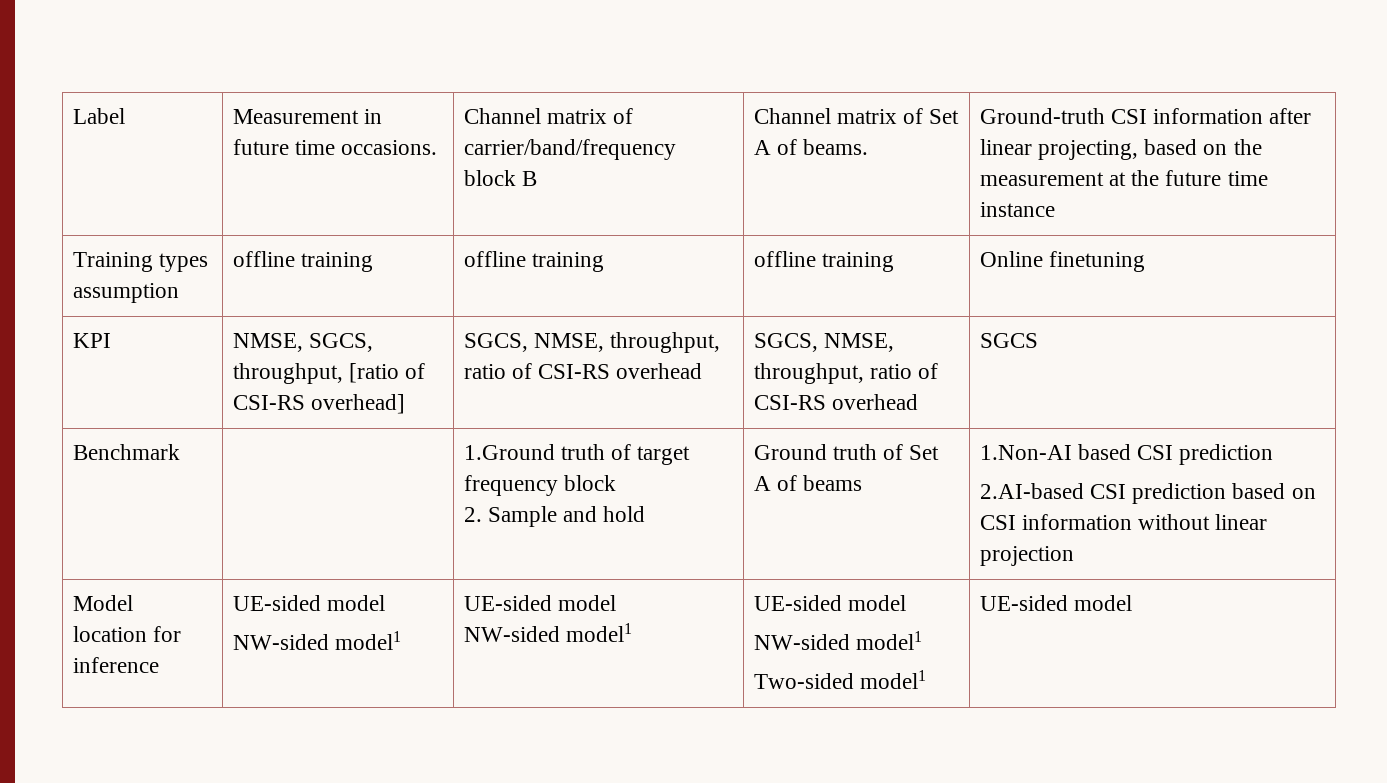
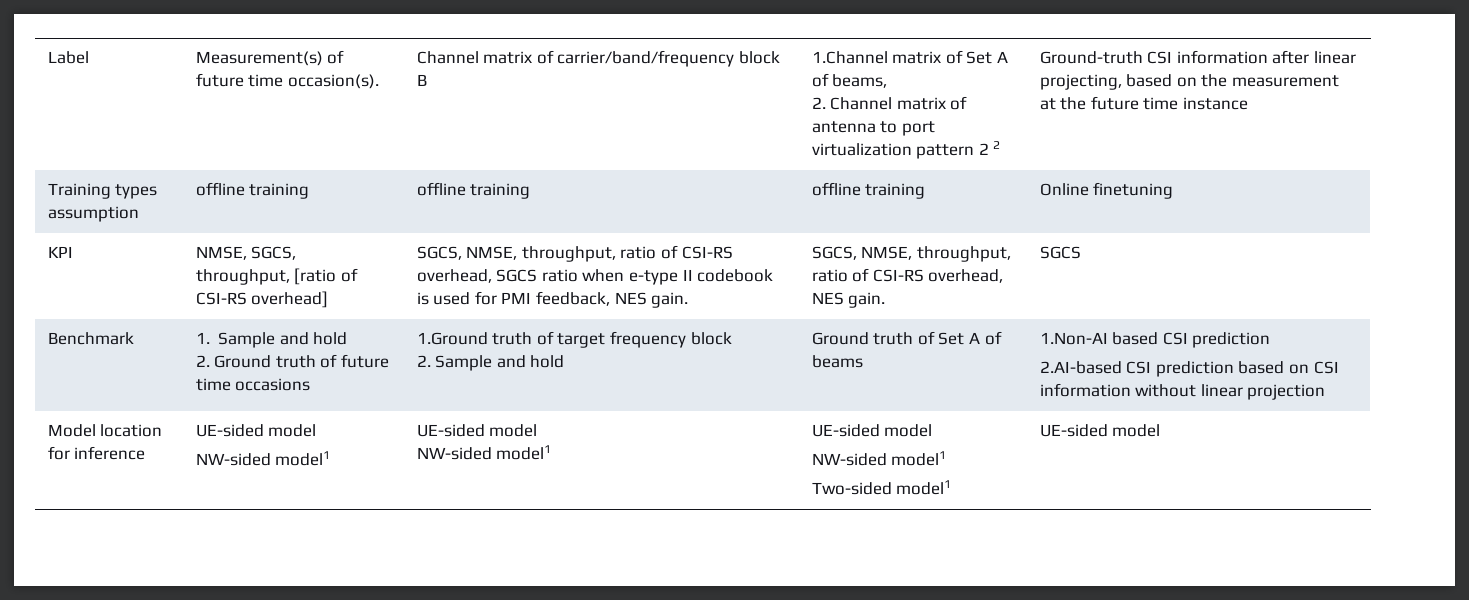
- Measurement in future time occasions.
+ Measurement(s) of future time occasion(s).
- Channel matrix of Set A of beams.
+ 1.Channel matrix of Set A of beams,
+ 2. Channel matrix of antenna to port virtualization pattern 2 2
- KPI | NMSE, SGCS, throughput, [ratio of CSI-RS overhead] | SGCS, NMSE, throughput, ratio of CSI-RS overhead | SGCS, NMSE, throughput, ratio of CSI-RS overhead | SGCS
+ KPI | NMSE, SGCS, throughput, [ratio of CSI-RS overhead] | SGCS, NMSE, throughput, ratio of CSI-RS overhead, SGCS ratio when e-type II codebook is used for PMI feedback, NES gain. | SGCS, NMSE, throughput, ratio of CSI-RS overhead, NES gain. | SGCS
+ 1. Sample and hold
+ 2. Ground truth of future time occasions

